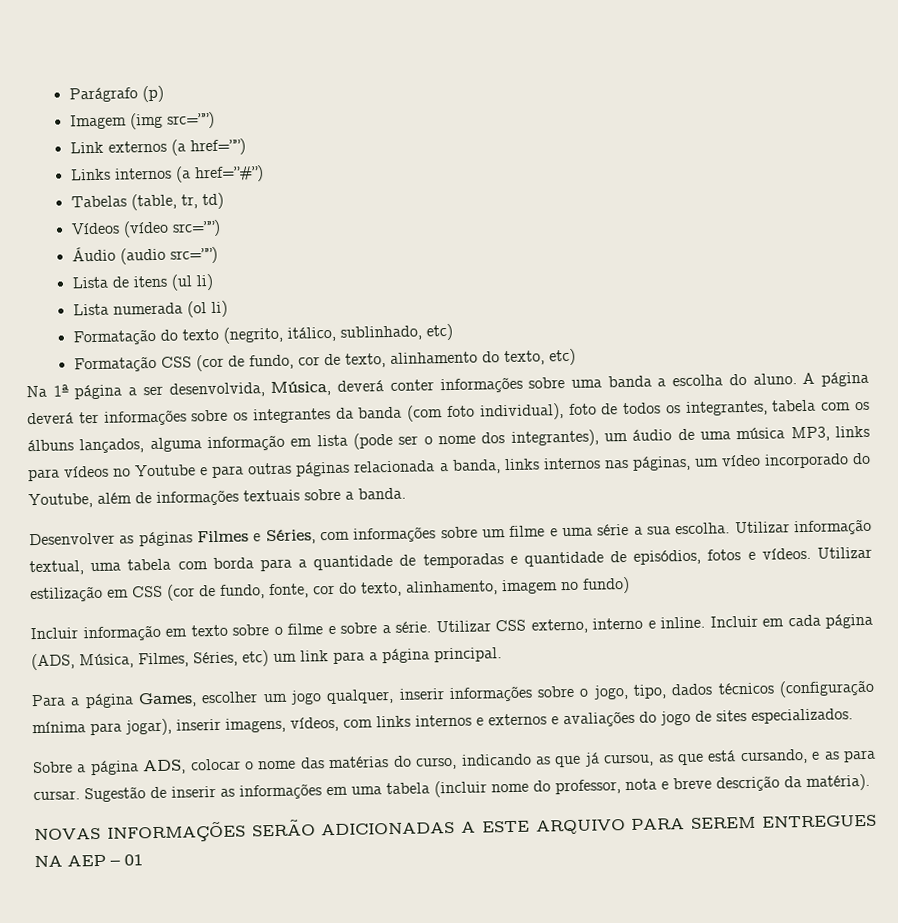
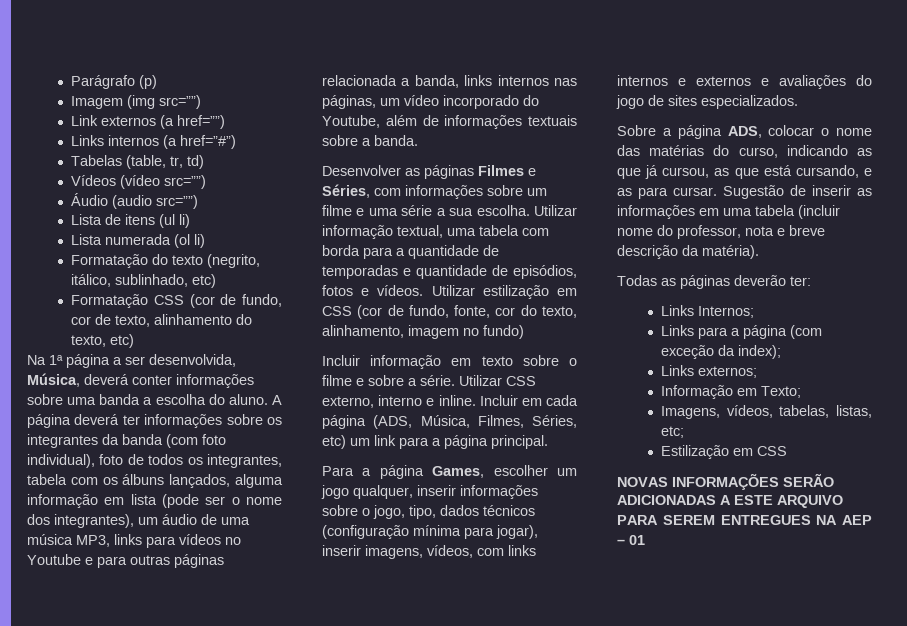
+ Todas as páginas deverão ter:
+ Links Internos;
+ Links para a página (com exceção da index);
+ Links externos;
+ Informação em Texto;
+ Imagens, vídeos, tabelas, listas, etc;
+ Estilização em CSS

